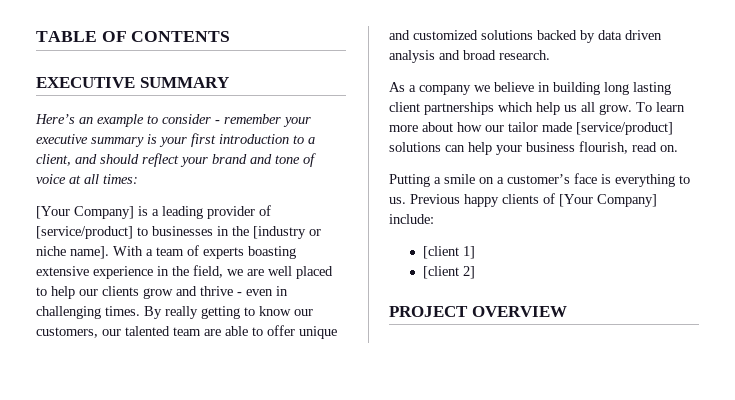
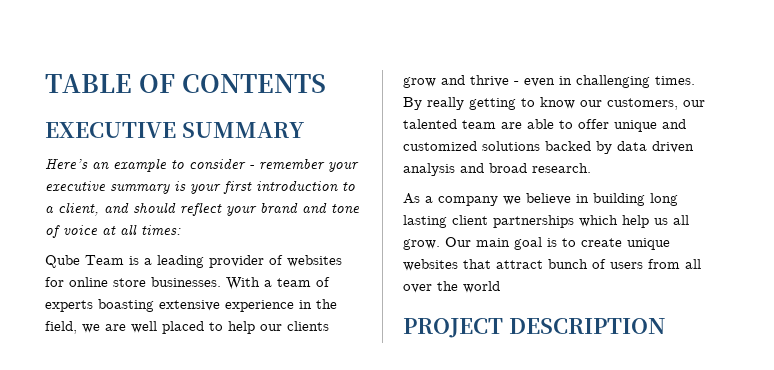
- [Your Company] is a leading provider of [service/product] to businesses in the [industry or niche name].
+ Qube Team is a leading provider of websites for online store businesses.
- To learn more about how our tailor made [service/product] solutions can help your business flourish, read on.
- Putting a smile on a customer’s face is everything to us. Previous happy clients of [Your Company] include:
- [client 1]
- [client 2]
+ Our main goal is to create unique websites that attract bunch of users from all over the world
- PROJECT OVERVIEW
+ PROJECT DESCRIPTION

